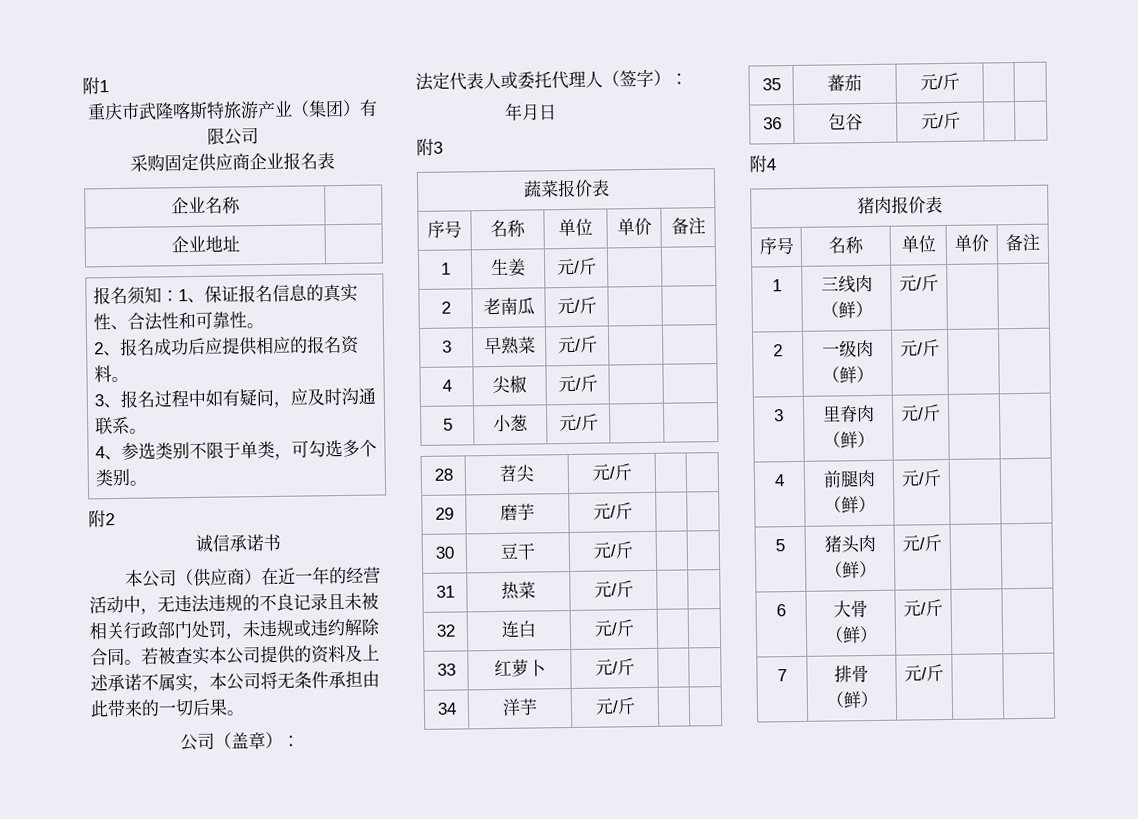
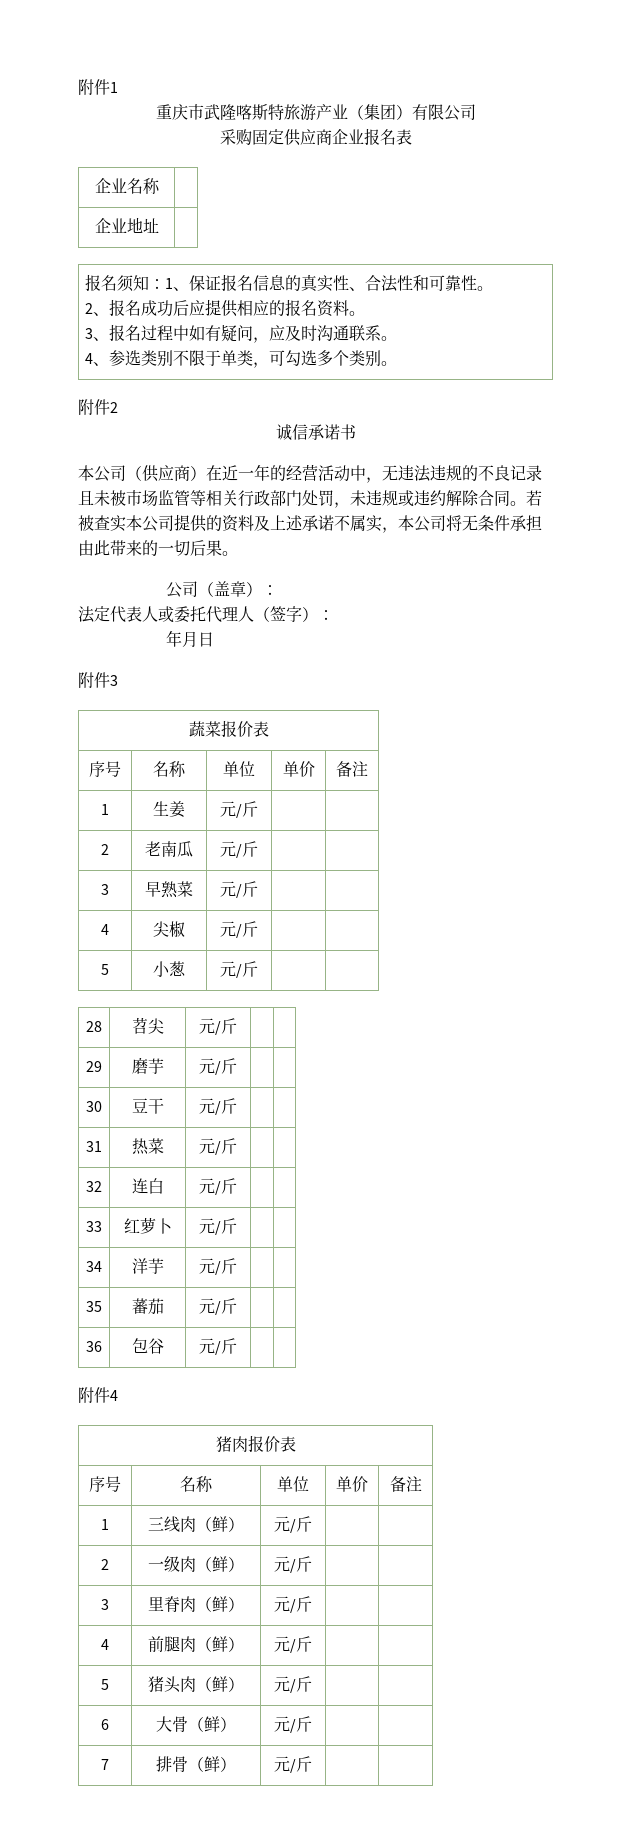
- 附1
+ 附件1
- 附2
+ 附件2
- 本公司（供应商）在近一年的经营活动中，无违法违规的不良记录且未被相关行政部门处罚，未违规或违约解除合同。
+ 本公司（供应商）在近一年的经营活动中，无违法违规的不良记录且未被市场监管等相关行政部门处罚，未违规或违约解除合同。
- 附3
+ 附件3
- 附4
+ 附件4

